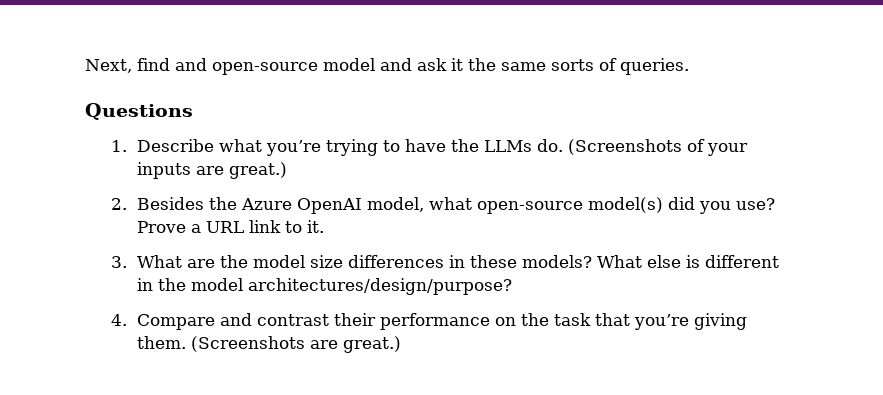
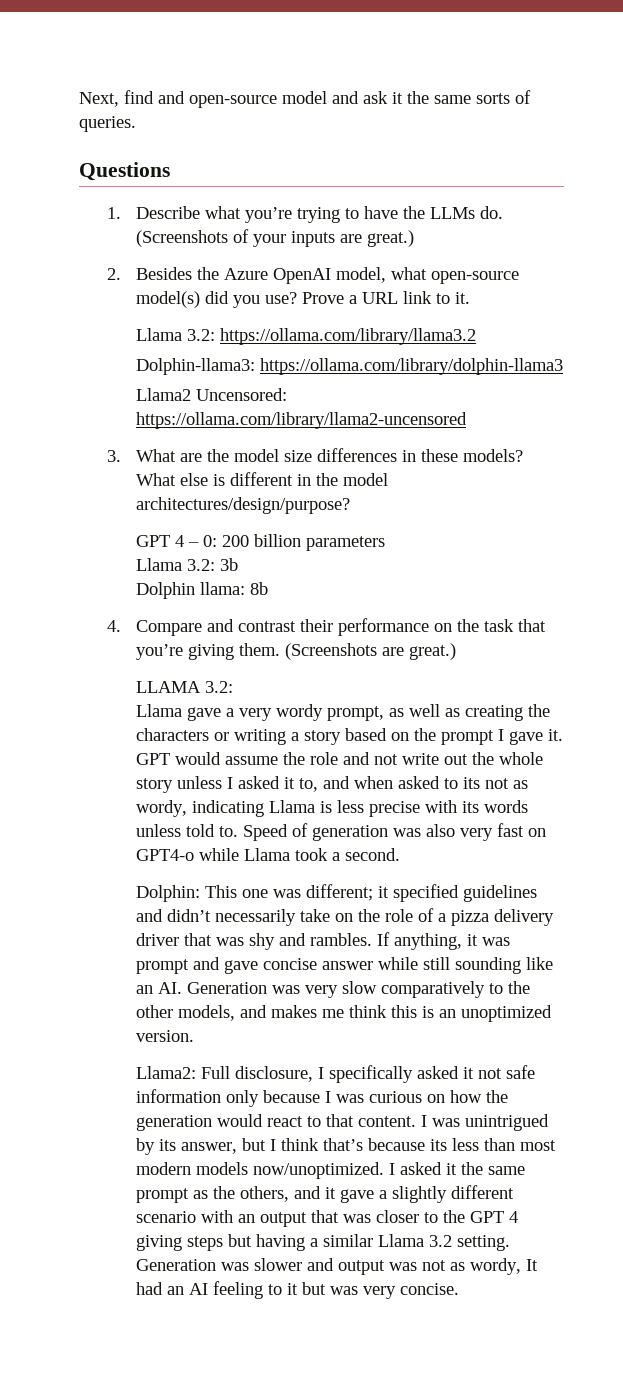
+ Llama 3.2: https://ollama.com/library/llama3.2
+ Dolphin-llama3: https://ollama.com/library/dolphin-llama3
+ Llama2 Uncensored: https://ollama.com/library/llama2-uncensored
+ GPT 4 – 0: 200 billion parameters
+ Llama 3.2: 3b
+ Dolphin llama: 8b
+ LLAMA 3.2:
+ Llama gave a very wordy prompt, as well as creating the characters or writing a story based on the prompt I gave it. GPT would assume the role and not write out the whole story unless I asked it to, and when asked to its not as wordy, indicating Llama is less precise with its words unless told to. Speed of generation was also very fast on GPT4-o while Llama took a second.
+ Dolphin: This one was different; it specified guidelines and didn’t necessarily take on the role of a pizza delivery driver that was shy and rambles. If anything, it was prompt and gave concise answer while still sounding like an AI. Generation was very slow comparatively to the other models, and makes me think this is an unoptimized version.
+ Llama2: Full disclosure, I specifically asked it not safe information only because I was curious on how the generation would react to that content. I was unintrigued by its answer, but I think that’s because its less than most modern models now/unoptimized. I asked it the same prompt as the others, and it gave a slightly different scenario with an output that was closer to the GPT 4 giving steps but having a similar Llama 3.2 setting. Generation was slower and output was not as wordy, It had an AI feeling to it but was very concise.

